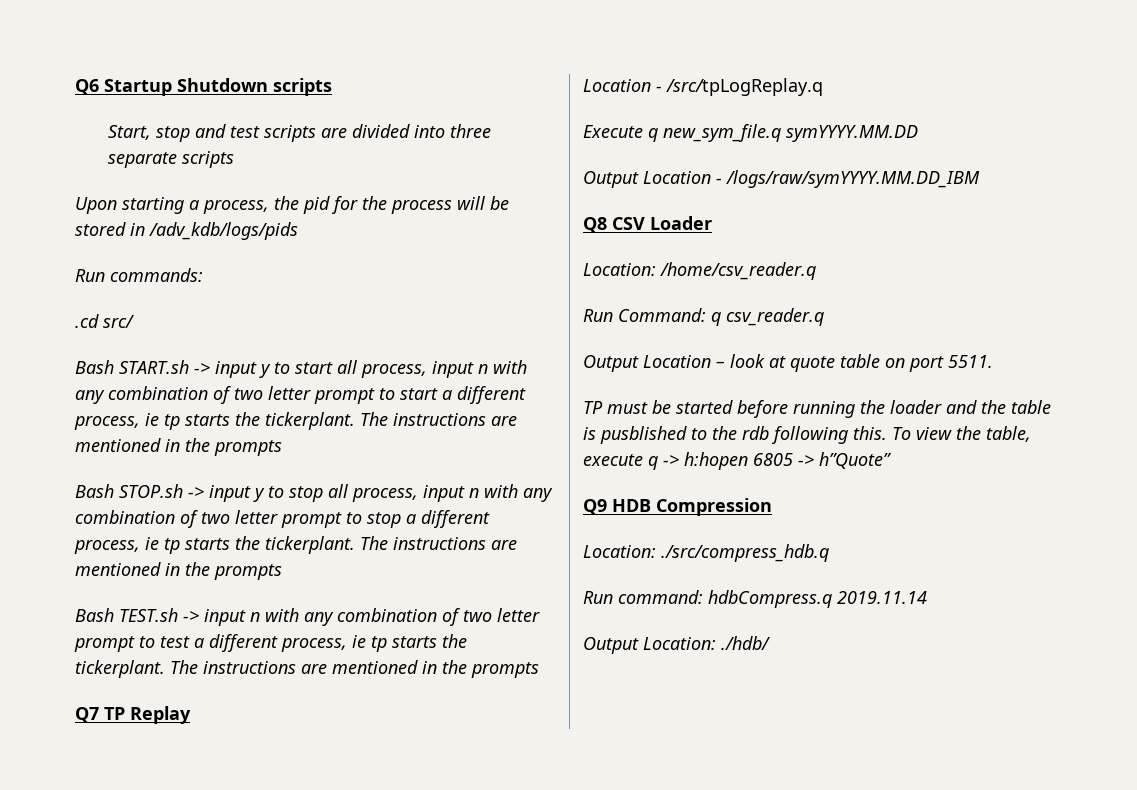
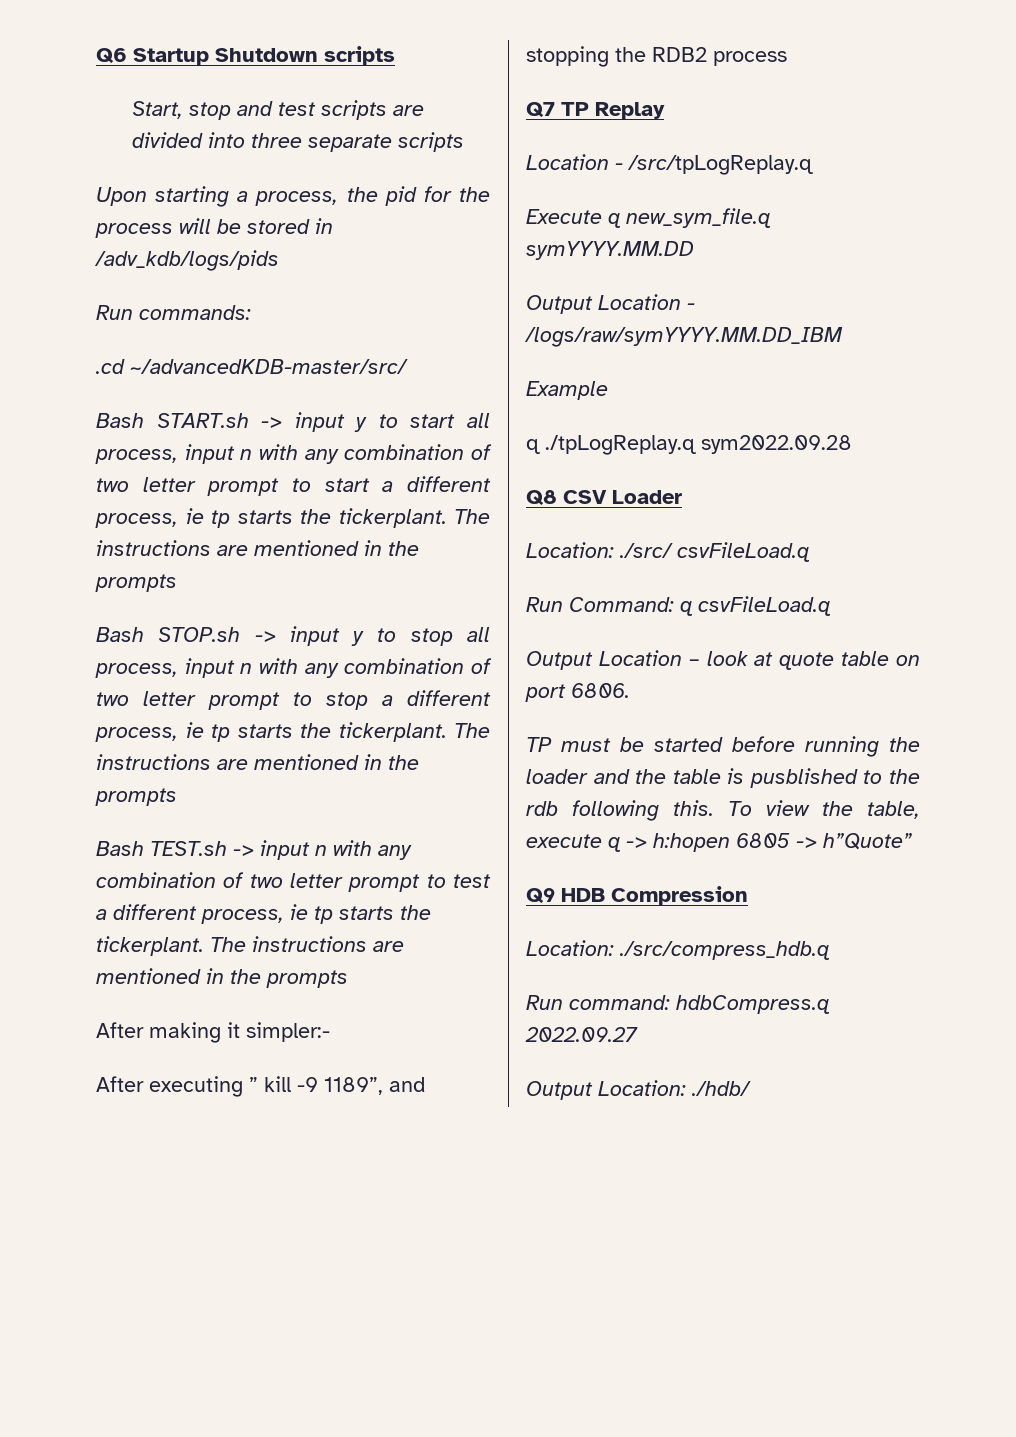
- .cd src/
+ .cd ~/advancedKDB-master/src/
+ After making it simpler:-
+ After executing ” kill -9 1189”, and stopping the RDB2 process
+ Example
+ q ./tpLogReplay.q sym2022.09.28
- Location: /home/csv_reader.q
+ Location: ./src/ csvFileLoad.q
- Run Command: q csv_reader.q
+ Run Command: q csvFileLoad.q
- Output Location – look at quote table on port 5511.
+ Output Location – look at quote table on port 6806.
- Run command: hdbCompress.q 2019.11.14
+ Run command: hdbCompress.q 2022.09.27

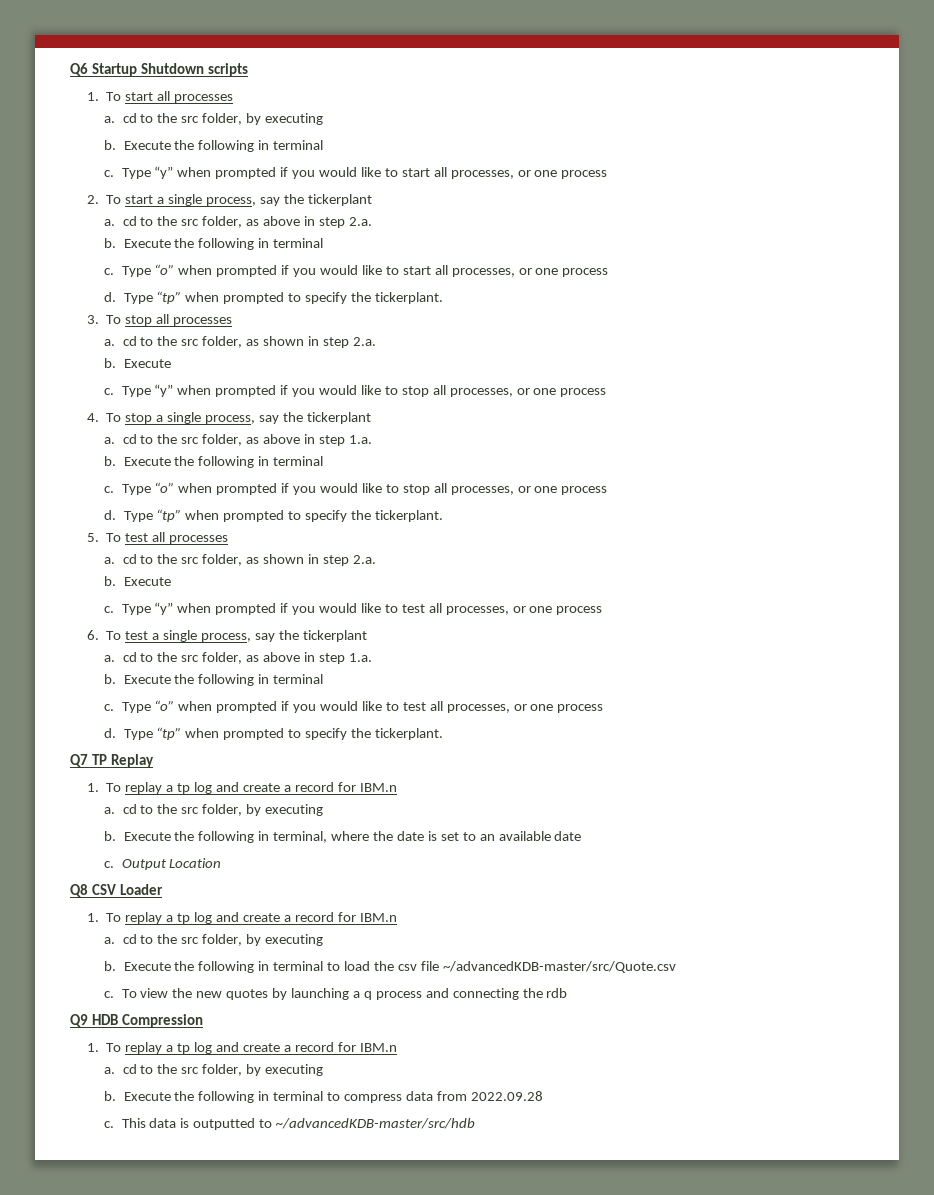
- Start, stop and test scripts are divided into three separate scripts
- Upon starting a process, the pid for the process will be stored in /adv_kdb/logs/pids
- Run commands:
- .cd ~/advancedKDB-master/src/
- Bash START.sh -> input y to start all process, input n with any combination of two letter prompt to start a different process, ie tp starts the tickerplant. The instructions are mentioned in the prompts
- Bash STOP.sh -> input y to stop all process, input n with any combination of two letter prompt to stop a different process, ie tp starts the tickerplant. The instructions are mentioned in the prompts
- Bash TEST.sh -> input n with any combination of two letter prompt to test a different process, ie tp starts the tickerplant. The instructions are mentioned in the prompts
- After making it simpler:-
- After executing ” kill -9 1189”, and stopping the RDB2 process
+ 1. To start all processes
+ a. cd to the src folder, by executing
+ b. Execute the following in terminal
+ c. Type “y” when prompted if you would like to start all processes, or one process
+ 2. To start a single process, say the tickerplant
+ a. cd to the src folder, as above in step 2.a.
+ b. Execute the following in terminal
+ c. Type “o” when prompted if you would like to start all processes, or one process
+ d. Type “tp” when prompted to specify the tickerplant.
+ 3. To stop all processes
+ a. cd to the src folder, as shown in step 2.a.
+ b. Execute
+ c. Type “y” when prompted if you would like to stop all processes, or one process
+ 4. To stop a single process, say the tickerplant
+ a. cd to the src folder, as above in step 1.a.
+ b. Execute the following in terminal
+ c. Type “o” when prompted if you would like to stop all processes, or one process
+ d. Type “tp” when prompted to specify the tickerplant.
+ 5. To test all processes
+ a. cd to the src folder, as shown in step 2.a.
+ b. Execute
+ c. Type “y” when prompted if you would like to test all processes, or one process
+ 6. To test a single process, say the tickerplant
+ a. cd to the src folder, as above in step 1.a.
+ b. Execute the following in terminal
+ c. Type “o” when prompted if you would like to test all processes, or one process
+ d. Type “tp” when prompted to specify the tickerplant.
  Q7 TP Replay
- Location - /src/tpLogReplay.q
- Execute q new_sym_file.q symYYYY.MM.DD
- Output Location - /logs/raw/symYYYY.MM.DD_IBM
- Example
- q ./tpLogReplay.q sym2022.09.28
+ 1. To replay a tp log and create a record for IBM.n
+ a. cd to the src folder, by executing
+ b. Execute the following in terminal, where the date is set to an available date
+ c. Output Location
  Q8 CSV Loader
- Location: ./src/ csvFileLoad.q
- Run Command: q csvFileLoad.q
- Output Location – look at quote table on port 6806.
- TP must be started before running the loader and the table is pusblished to the rdb following this. To view the table, execute q -> h:hopen 6805 -> h”Quote”
+ 1. To replay a tp log and create a record for IBM.n
+ a. cd to the src folder, by executing
+ b. Execute the following in terminal to load the csv file ~/advancedKDB-master/src/Quote.csv
+ c. To view the new quotes by launching a q process and connecting the rdb
  Q9 HDB Compression
- Location: ./src/compress_hdb.q
- Run command: hdbCompress.q 2022.09.27
- Output Location: ./hdb/
+ 1. To replay a tp log and create a record for IBM.n
+ a. cd to the src folder, by executing
+ b. Execute the following in terminal to compress data from 2022.09.28
+ c. This data is outputted to ~/advancedKDB-master/src/hdb

